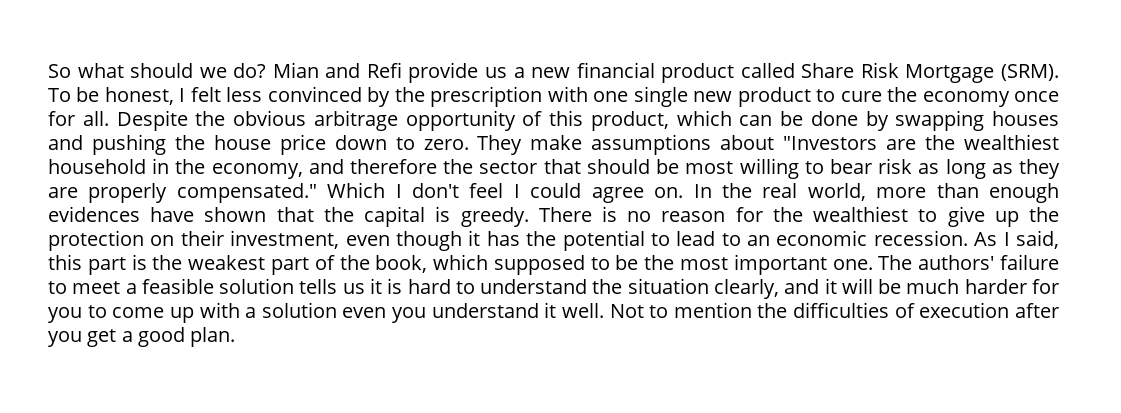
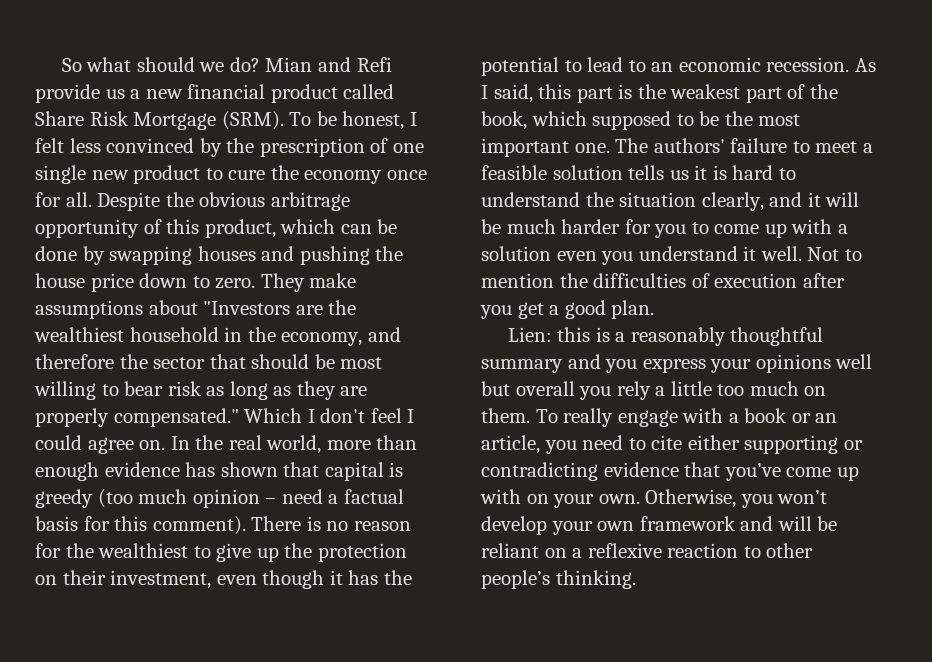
- To be honest, I felt less convinced by the prescription with one single new product to cure the economy once for all.
+ To be honest, I felt less convinced by the prescription of one single new product to cure the economy once for all.
- In the real world, more than enough evidences have shown that the capital is greedy.
+ In the real world, more than enough evidence has shown that capital is greedy (too much opinion – need a factual basis for this comment).
+ Lien: this is a reasonably thoughtful summary and you express your opinions well but overall you rely a little too much on them. To really engage with a book or an article, you need to cite either supporting or contradicting evidence that you’ve come up with on your own. Otherwise, you won’t develop your own framework and will be reliant on a reflexive reaction to other people’s thinking.

